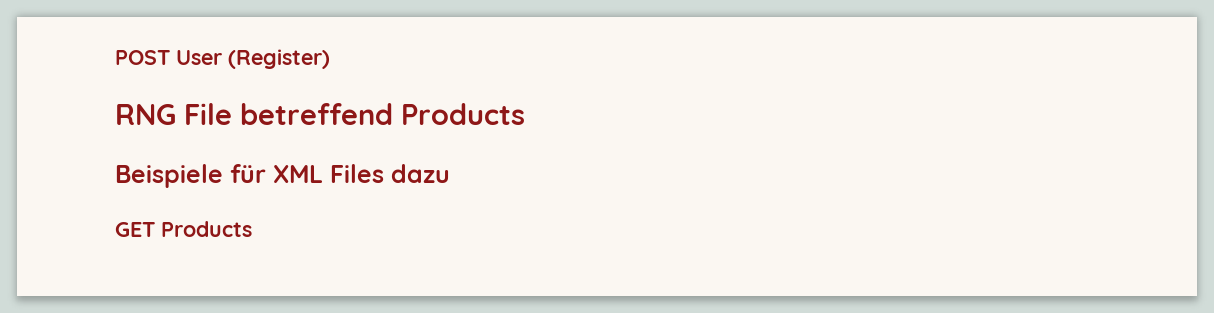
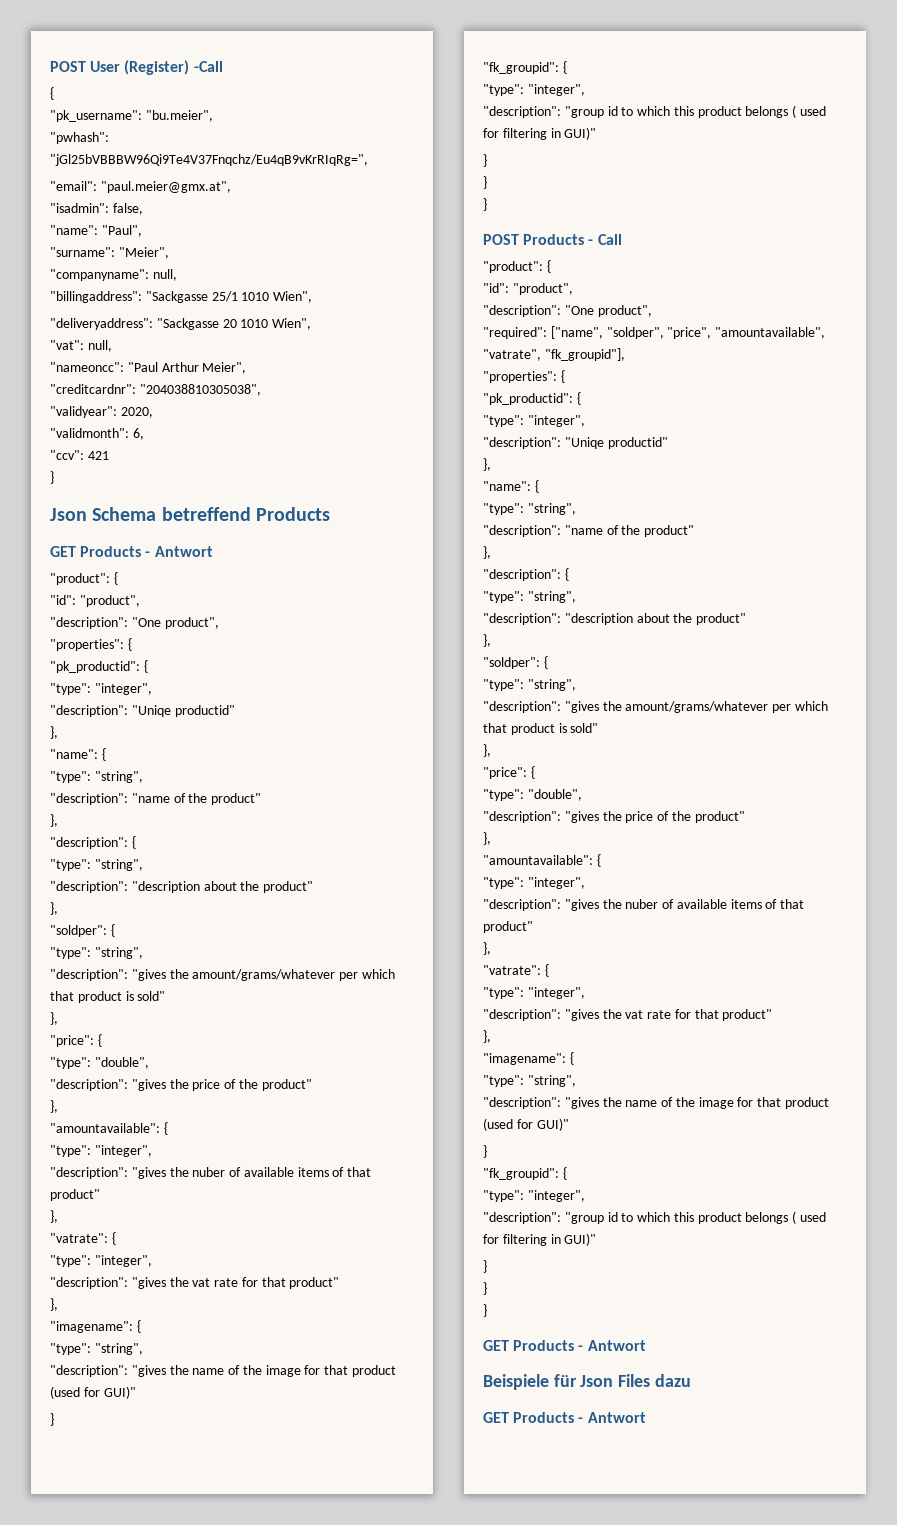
- POST User (Register)
- RNG File betreffend Products
+ POST User (Register) -Call
+ {
+ "pk_username": "bu.meier",
+ "pwhash": "jGl25bVBBBW96Qi9Te4V37Fnqchz/Eu4qB9vKrRIqRg=",
+ "email": "paul.meier@gmx.at",
+ "isadmin": false,
+ "name": "Paul",
+ "surname": "Meier",
+ "companyname": null,
+ "billingaddress": "Sackgasse 25/1 1010 Wien",
+ "deliveryaddress": "Sackgasse 20 1010 Wien",
+ "vat": null,
+ "nameoncc": "Paul Arthur Meier",
+ "creditcardnr": "204038810305038",
+ "validyear": 2020,
+ "validmonth": 6,
+ "ccv": 421
+ }
+ Json Schema betreffend Products
+ GET Products - Antwort
+ "product": {
+ "id": "product",
+ "description": "One product",
+ "properties": {
+ "pk_productid": {
+ "type": "integer",
+ "description": "Uniqe productid"
+ },
+ "name": {
+ "type": "string",
+ "description": "name of the product"
+ },
+ "description": {
+ "type": "string",
+ "description": "description about the product"
+ },
+ "soldper": {
+ "type": "string",
+ "description": "gives the amount/grams/whatever per which that product is sold"
+ },
+ "price": {
+ "type": "double",
+ "description": "gives the price of the product"
+ },
+ "amountavailable": {
+ "type": "integer",
+ "description": "gives the nuber of available items of that product"
+ },
+ "vatrate": {
+ "type": "integer",
+ "description": "gives the vat rate for that product"
+ },
+ "imagename": {
+ "type": "string",
+ "description": "gives the name of the image for that product (used for GUI)"
+ }
+ "fk_groupid": {
+ "type": "integer",
+ "description": "group id to which this product belongs ( used for filtering in GUI)"
+ }
+ }
+ }
+ POST Products - Call
+ "product": {
+ "id": "product",
+ "description": "One product",
+ "required": ["name", "soldper", "price", "amountavailable", "vatrate", "fk_groupid"],
+ "properties": {
+ "pk_productid": {
+ "type": "integer",
+ "description": "Uniqe productid"
+ },
+ "name": {
+ "type": "string",
+ "description": "name of the product"
+ },
+ "description": {
+ "type": "string",
+ "description": "description about the product"
+ },
+ "soldper": {
+ "type": "string",
+ "description": "gives the amount/grams/whatever per which that product is sold"
+ },
+ "price": {
+ "type": "double",
+ "description": "gives the price of the product"
+ },
+ "amountavailable": {
+ "type": "integer",
+ "description": "gives the nuber of available items of that product"
+ },
+ "vatrate": {
+ "type": "integer",
+ "description": "gives the vat rate for that product"
+ },
+ "imagename": {
+ "type": "string",
+ "description": "gives the name of the image for that product (used for GUI)"
+ }
+ "fk_groupid": {
+ "type": "integer",
+ "description": "group id to which this product belongs ( used for filtering in GUI)"
+ }
+ }
+ }
+ GET Products - Antwort
- Beispiele für XML Files dazu
- GET Products
+ Beispiele für Json Files dazu
+ GET Products - Antwort

